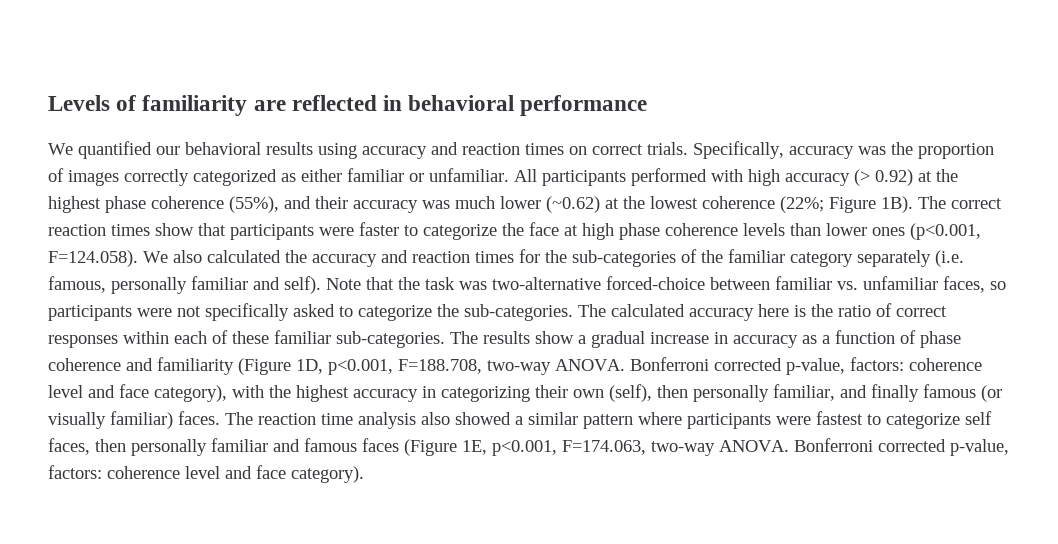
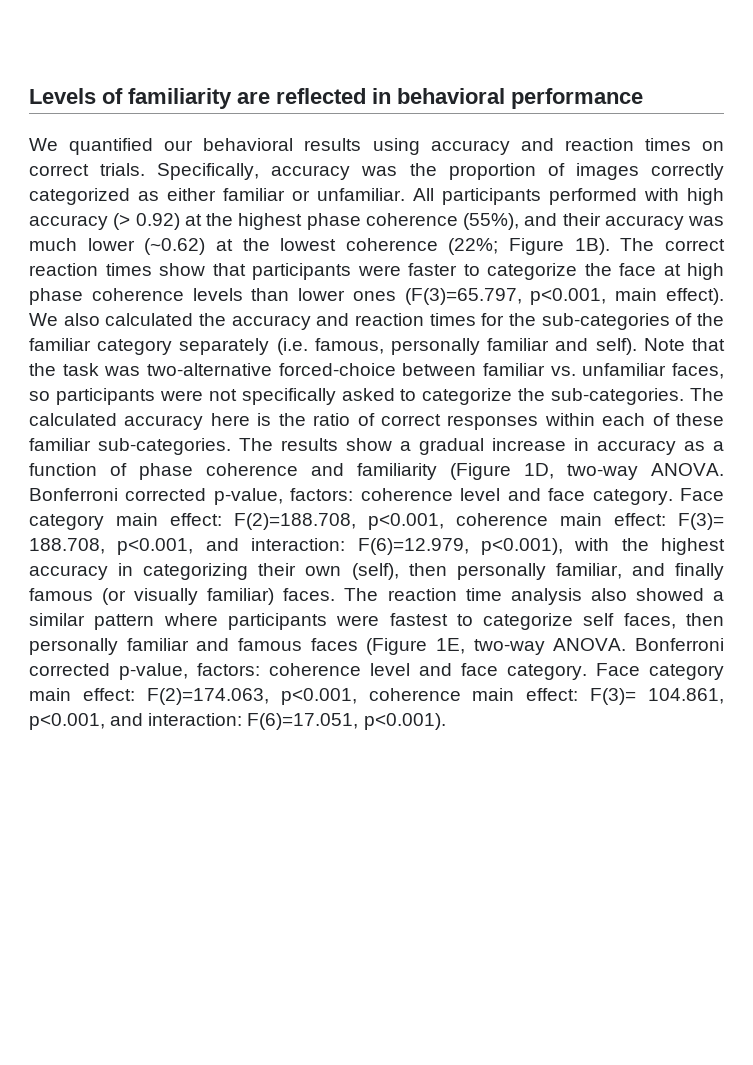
- The correct reaction times show that participants were faster to categorize the face at high phase coherence levels than lower ones (p<0.001, F=124.058). We also calculated the accuracy and reaction times for the sub-categories of the familiar category separately (i.e. famous, personally familiar and self).
+ The correct reaction times show that participants were faster to categorize the face at high phase coherence levels than lower ones (F(3)=65.797, p<0.001, main effect). We also calculated the accuracy and reaction times for the sub-categories of the familiar category separately (i.e. famous, personally familiar and self).
- The results show a gradual increase in accuracy as a function of phase coherence and familiarity (Figure 1D, p<0.001, F=188.708, two-way ANOVA.
+ The results show a gradual increase in accuracy as a function of phase coherence and familiarity (Figure 1D, two-way ANOVA.
- Bonferroni corrected p-value, factors: coherence level and face category), with the highest accuracy in categorizing their own (self), then personally familiar, and finally famous (or visually familiar) faces.
+ Bonferroni corrected p-value, factors: coherence level and face category. Face category main effect: F(2)=188.708, p<0.001, coherence main effect: F(3)= 188.708, p<0.001, and interaction: F(6)=12.979, p<0.001), with the highest accuracy in categorizing their own (self), then personally familiar, and finally famous (or visually familiar) faces.
- The reaction time analysis also showed a similar pattern where participants were fastest to categorize self faces, then personally familiar and famous faces (Figure 1E, p<0.001, F=174.063, two-way ANOVA.
+ The reaction time analysis also showed a similar pattern where participants were fastest to categorize self faces, then personally familiar and famous faces (Figure 1E, two-way ANOVA.
- Bonferroni corrected p-value, factors: coherence level and face category).
+ Bonferroni corrected p-value, factors: coherence level and face category. Face category main effect: F(2)=174.063, p<0.001, coherence main effect: F(3)= 104.861, p<0.001, and interaction: F(6)=17.051, p<0.001).

